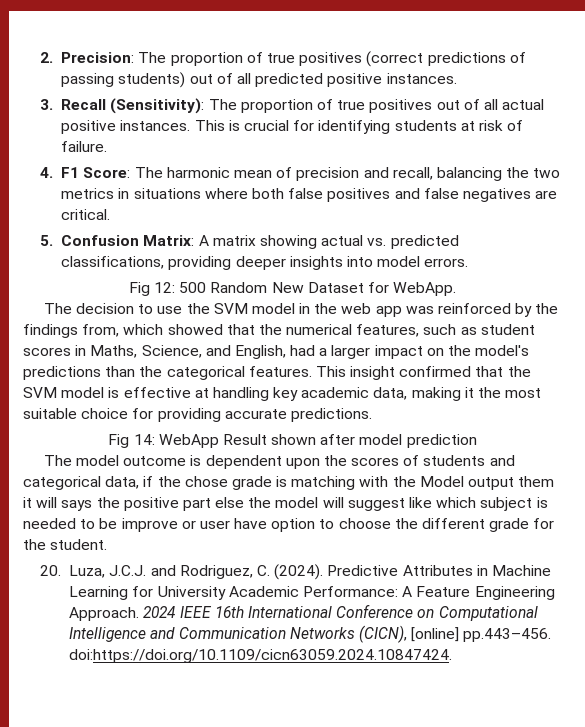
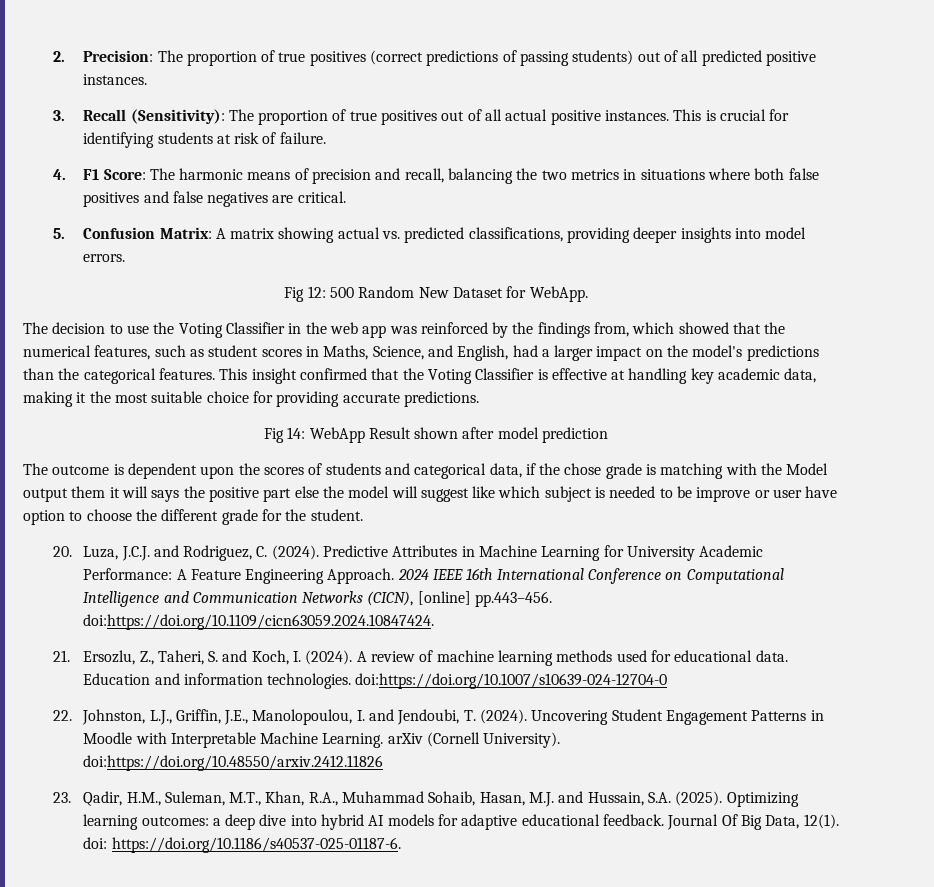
- 4. F1 Score: The harmonic mean of precision and recall, balancing the two metrics in situations where both false positives and false negatives are critical.
+ 4. F1 Score: The harmonic means of precision and recall, balancing the two metrics in situations where both false positives and false negatives are critical.
- The decision to use the SVM model in the web app was reinforced by the findings from, which showed that the numerical features, such as student scores in Maths, Science, and English, had a larger impact on the model's predictions than the categorical features.
+ The decision to use the Voting Classifier in the web app was reinforced by the findings from, which showed that the numerical features, such as student scores in Maths, Science, and English, had a larger impact on the model's predictions than the categorical features.
- This insight confirmed that the SVM model is effective at handling key academic data, making it the most suitable choice for providing accurate predictions.
+ This insight confirmed that the Voting Classifier is effective at handling key academic data, making it the most suitable choice for providing accurate predictions.
- The model outcome is dependent upon the scores of students and categorical data, if the chose grade is matching with the Model output them it will says the positive part else the model will suggest like which subject is needed to be improve or user have option to choose the different grade for the student.
+ The outcome is dependent upon the scores of students and categorical data, if the chose grade is matching with the Model output them it will says the positive part else the model will suggest like which subject is needed to be improve or user have option to choose the different grade for the student.
+ 21. Ersozlu, Z., Taheri, S. and Koch, I. (2024). A review of machine learning methods used for educational data. Education and information technologies. doi:https://doi.org/10.1007/s10639-024-12704-0
+ 22. Johnston, L.J., Griffin, J.E., Manolopoulou, I. and Jendoubi, T. (2024). Uncovering Student Engagement Patterns in Moodle with Interpretable Machine Learning. arXiv (Cornell University). doi:https://doi.org/10.48550/arxiv.2412.11826
+ 23. Qadir, H.M., Suleman, M.T., Khan, R.A., Muhammad Sohaib, Hasan, M.J. and Hussain, S.A. (2025). Optimizing learning outcomes: a deep dive into hybrid AI models for adaptive educational feedback. Journal Of Big Data, 12(1). doi: https://doi.org/10.1186/s40537-025-01187-6.

